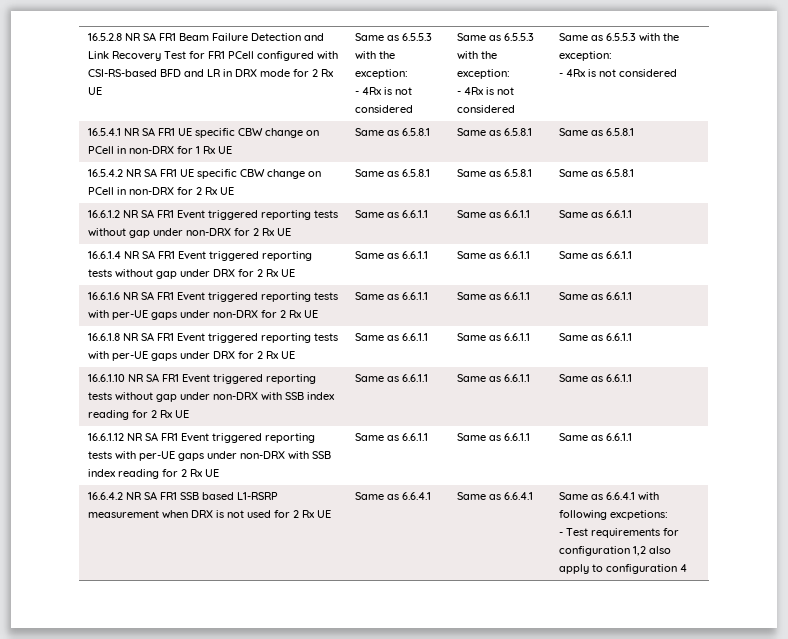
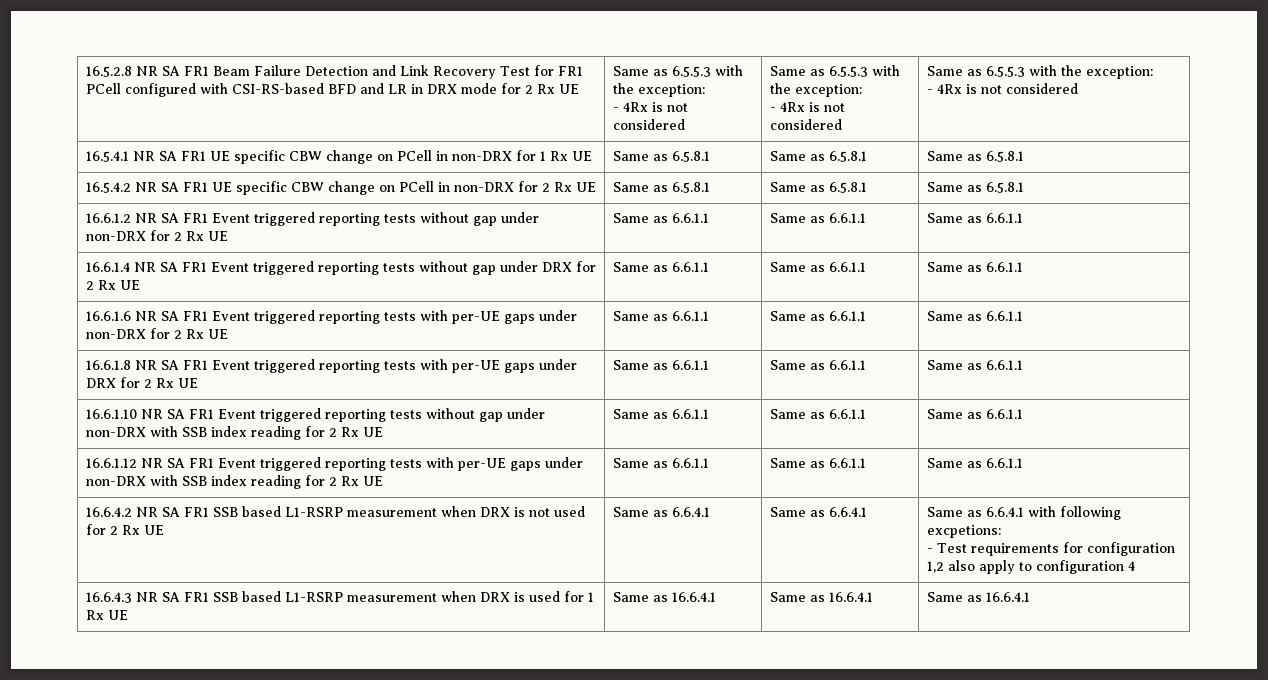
+ 16.6.4.3 NR SA FR1 SSB based L1-RSRP measurement when DRX is used for 1 Rx UE | Same as 16.6.4.1 | Same as 16.6.4.1 | Same as 16.6.4.1

